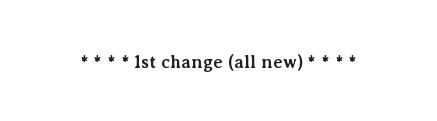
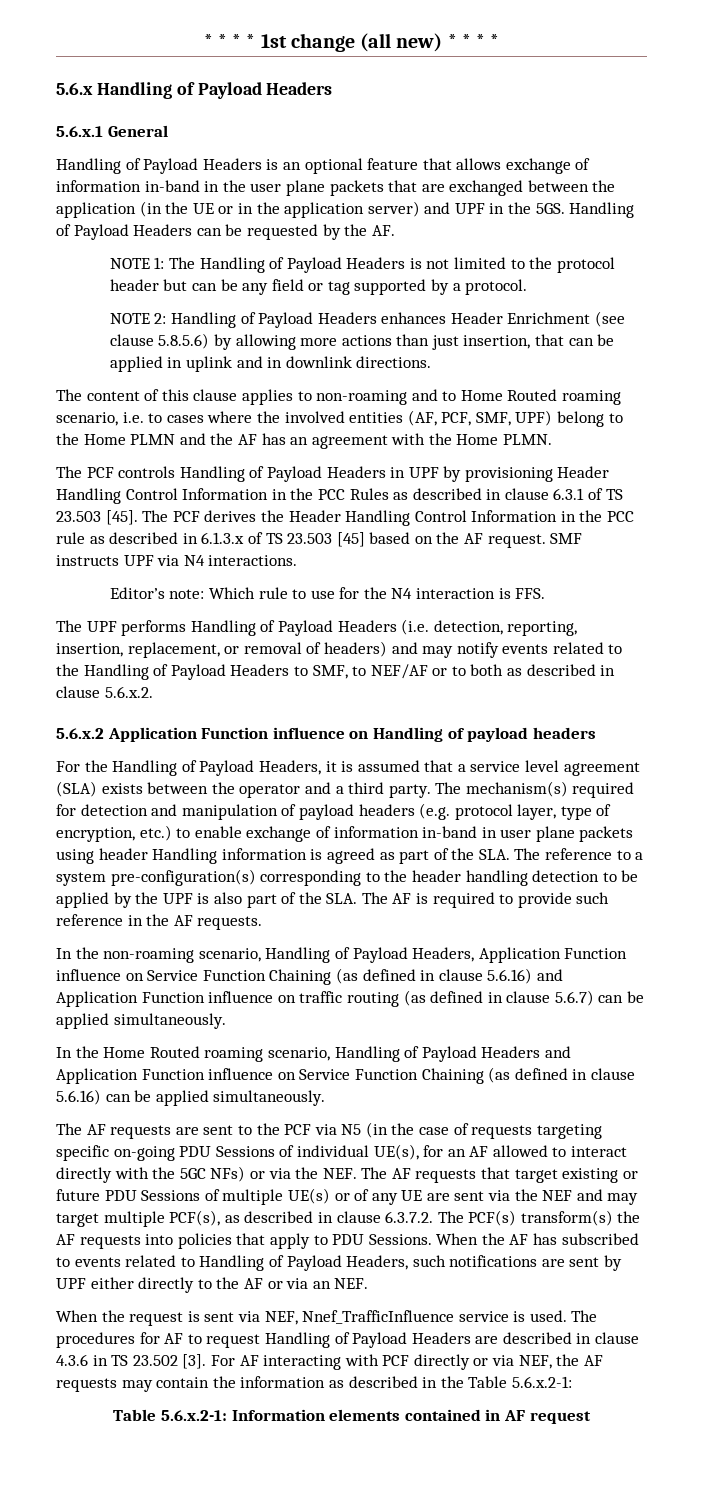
+ 5.6.x Handling of Payload Headers
+ 5.6.x.1 General
+ Handling of Payload Headers is an optional feature that allows exchange of information in-band in the user plane packets that are exchanged between the application (in the UE or in the application server) and UPF in the 5GS. Handling of Payload Headers can be requested by the AF.
+ NOTE 1: The Handling of Payload Headers is not limited to the protocol header but can be any field or tag supported by a protocol.
+ NOTE 2: Handling of Payload Headers enhances Header Enrichment (see clause 5.8.5.6) by allowing more actions than just insertion, that can be applied in uplink and in downlink directions.
+ The content of this clause applies to non-roaming and to Home Routed roaming scenario, i.e. to cases where the involved entities (AF, PCF, SMF, UPF) belong to the Home PLMN and the AF has an agreement with the Home PLMN.
+ The PCF controls Handling of Payload Headers in UPF by provisioning Header Handling Control Information in the PCC Rules as described in clause 6.3.1 of TS 23.503 [45]. The PCF derives the Header Handling Control Information in the PCC rule as described in 6.1.3.x of TS 23.503 [45] based on the AF request. SMF instructs UPF via N4 interactions.
+ Editor’s note: Which rule to use for the N4 interaction is FFS.
+ The UPF performs Handling of Payload Headers (i.e. detection, reporting, insertion, replacement, or removal of headers) and may notify events related to the Handling of Payload Headers to SMF, to NEF/AF or to both as described in clause 5.6.x.2.
+ 5.6.x.2 Application Function influence on Handling of payload headers
+ For the Handling of Payload Headers, it is assumed that a service level agreement (SLA) exists between the operator and a third party. The mechanism(s) required for detection and manipulation of payload headers (e.g. protocol layer, type of encryption, etc.) to enable exchange of information in-band in user plane packets using header Handling information is agreed as part of the SLA. The reference to a system pre-configuration(s) corresponding to the header handling detection to be applied by the UPF is also part of the SLA. The AF is required to provide such reference in the AF requests.
+ In the non-roaming scenario, Handling of Payload Headers, Application Function influence on Service Function Chaining (as defined in clause 5.6.16) and Application Function influence on traffic routing (as defined in clause 5.6.7) can be applied simultaneously.
+ In the Home Routed roaming scenario, Handling of Payload Headers and Application Function influence on Service Function Chaining (as defined in clause 5.6.16) can be applied simultaneously.
+ The AF requests are sent to the PCF via N5 (in the case of requests targeting specific on-going PDU Sessions of individual UE(s), for an AF allowed to interact directly with the 5GC NFs) or via the NEF. The AF requests that target existing or future PDU Sessions of multiple UE(s) or of any UE are sent via the NEF and may target multiple PCF(s), as described in clause 6.3.7.2. The PCF(s) transform(s) the AF requests into policies that apply to PDU Sessions. When the AF has subscribed to events related to Handling of Payload Headers, such notifications are sent by UPF either directly to the AF or via an NEF.
+ When the request is sent via NEF, Nnef_TrafficInfluence service is used. The procedures for AF to request Handling of Payload Headers are described in clause 4.3.6 in TS 23.502 [3]. For AF interacting with PCF directly or via NEF, the AF requests may contain the information as described in the Table 5.6.x.2-1:
+ Table 5.6.x.2-1: Information elements contained in AF request

